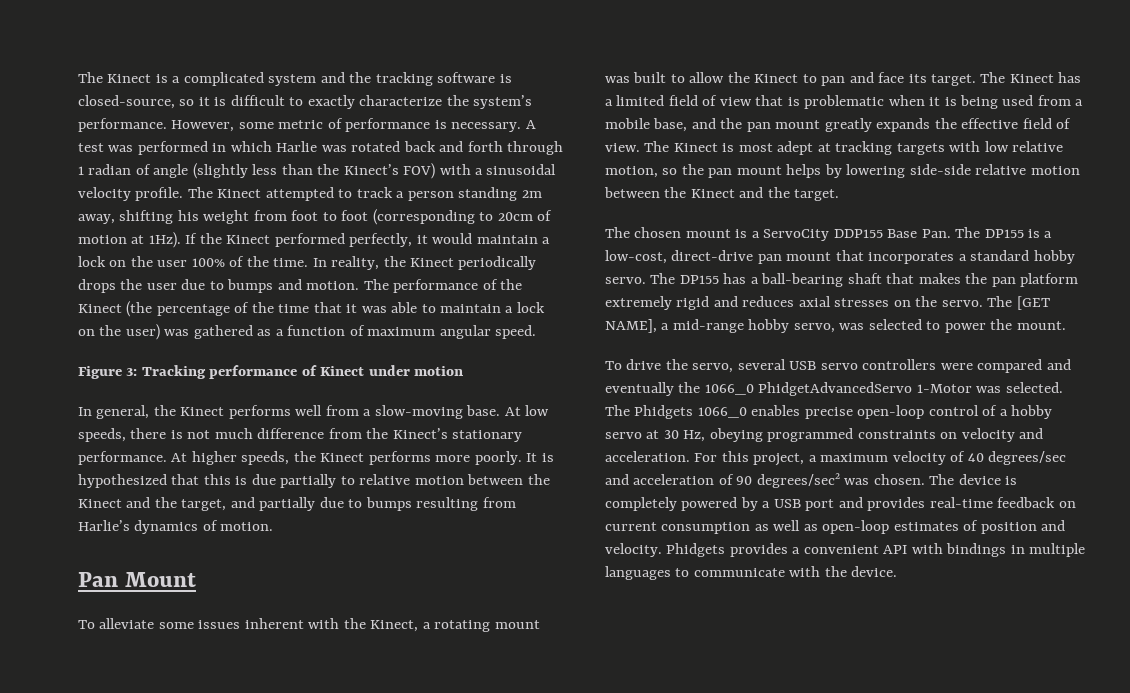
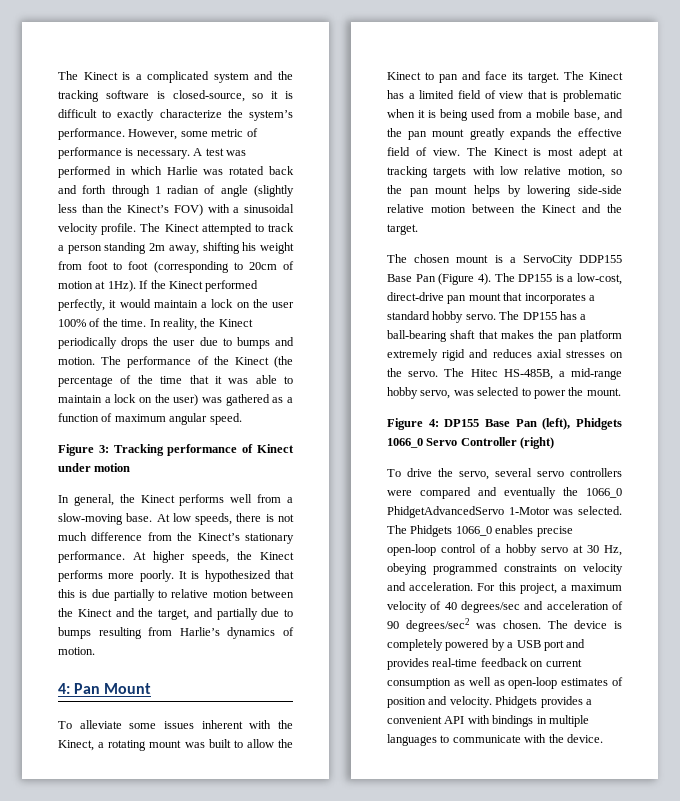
- Pan Mount
+ 4: Pan Mount
- The chosen mount is a ServoCity DDP155 Base Pan. The DP155 is a low-cost, direct-drive pan mount that incorporates a standard hobby servo.
+ The chosen mount is a ServoCity DDP155 Base Pan (Figure 4). The DP155 is a low-cost, direct-drive pan mount that incorporates a standard hobby servo.
- The [GET NAME], a mid-range hobby servo, was selected to power the mount.
+ The Hitec HS-485B, a mid-range hobby servo, was selected to power the mount.
+ Figure 4: DP155 Base Pan (left), Phidgets 1066_0 Servo Controller (right)
- To drive the servo, several USB servo controllers were compared and eventually the 1066_0 PhidgetAdvancedServo 1-Motor was selected.
+ To drive the servo, several servo controllers were compared and eventually the 1066_0 PhidgetAdvancedServo 1-Motor was selected.

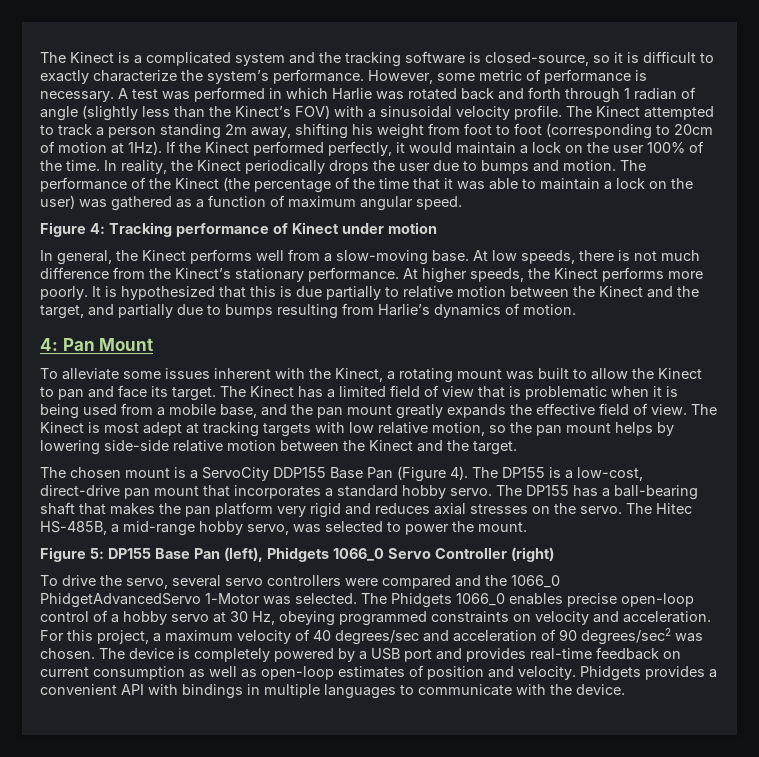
- Figure 3: Tracking performance of Kinect under motion
+ Figure 4: Tracking performance of Kinect under motion
- The DP155 has a ball-bearing shaft that makes the pan platform extremely rigid and reduces axial stresses on the servo.
+ The DP155 has a ball-bearing shaft that makes the pan platform very rigid and reduces axial stresses on the servo.
- Figure 4: DP155 Base Pan (left), Phidgets 1066_0 Servo Controller (right)
+ Figure 5: DP155 Base Pan (left), Phidgets 1066_0 Servo Controller (right)
- To drive the servo, several servo controllers were compared and eventually the 1066_0 PhidgetAdvancedServo 1-Motor was selected.
+ To drive the servo, several servo controllers were compared and the 1066_0 PhidgetAdvancedServo 1-Motor was selected.

